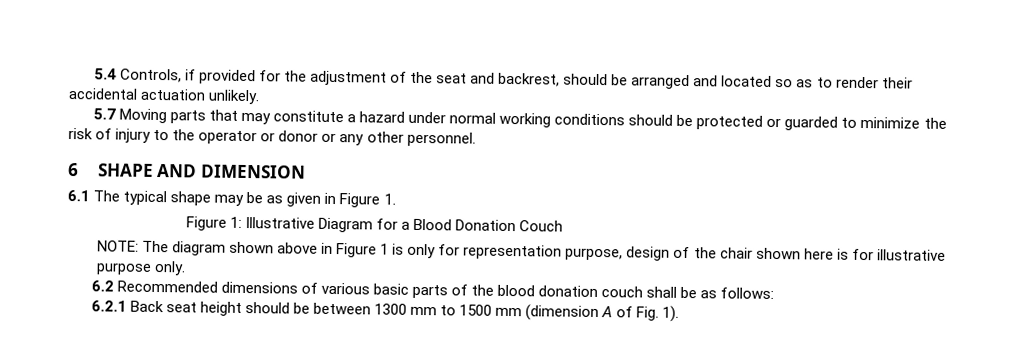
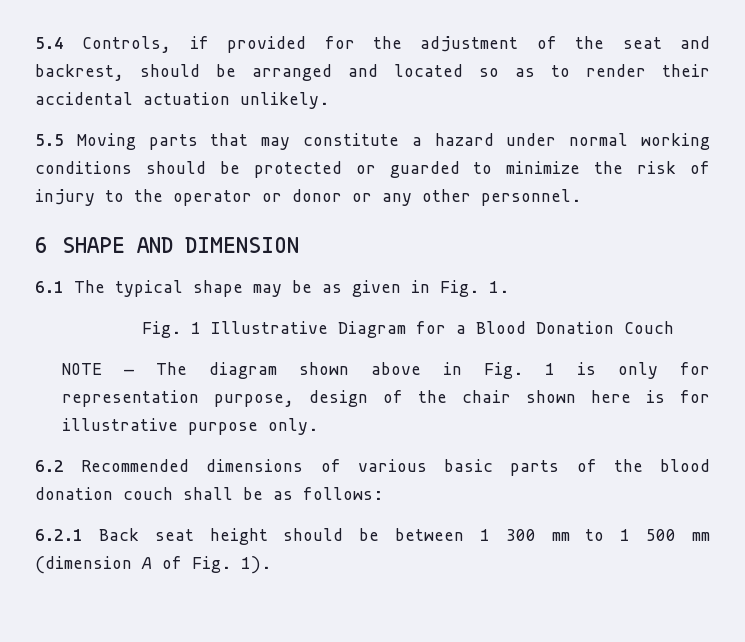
- 5.7 Moving parts that may constitute a hazard under normal working conditions should be protected or guarded to minimize the risk of injury to the operator or donor or any other personnel.
+ 5.5 Moving parts that may constitute a hazard under normal working conditions should be protected or guarded to minimize the risk of injury to the operator or donor or any other personnel.
- 6.1 The typical shape may be as given in Figure 1.
+ 6.1 The typical shape may be as given in Fig. 1.
- Figure 1: Illustrative Diagram for a Blood Donation Couch
+ Fig. 1 Illustrative Diagram for a Blood Donation Couch
- NOTE: The diagram shown above in Figure 1 is only for representation purpose, design of the chair shown here is for illustrative purpose only.
+ NOTE — The diagram shown above in Fig. 1 is only for representation purpose, design of the chair shown here is for illustrative purpose only.
- 6.2.1 Back seat height should be between 1300 mm to 1500 mm (dimension A of Fig. 1).
+ 6.2.1 Back seat height should be between 1 300 mm to 1 500 mm (dimension A of Fig. 1).

